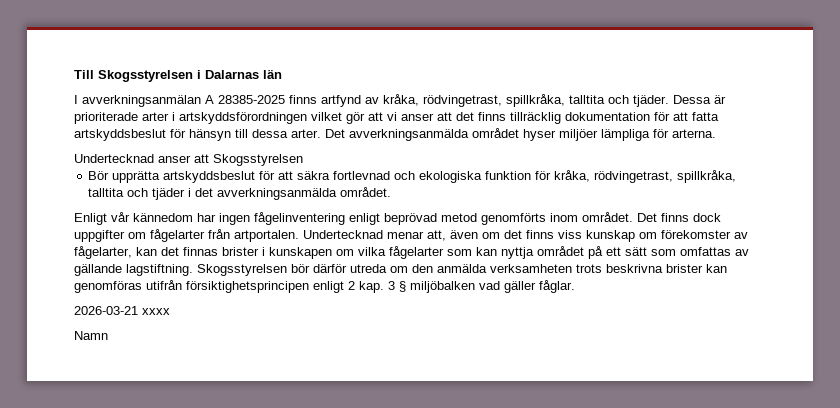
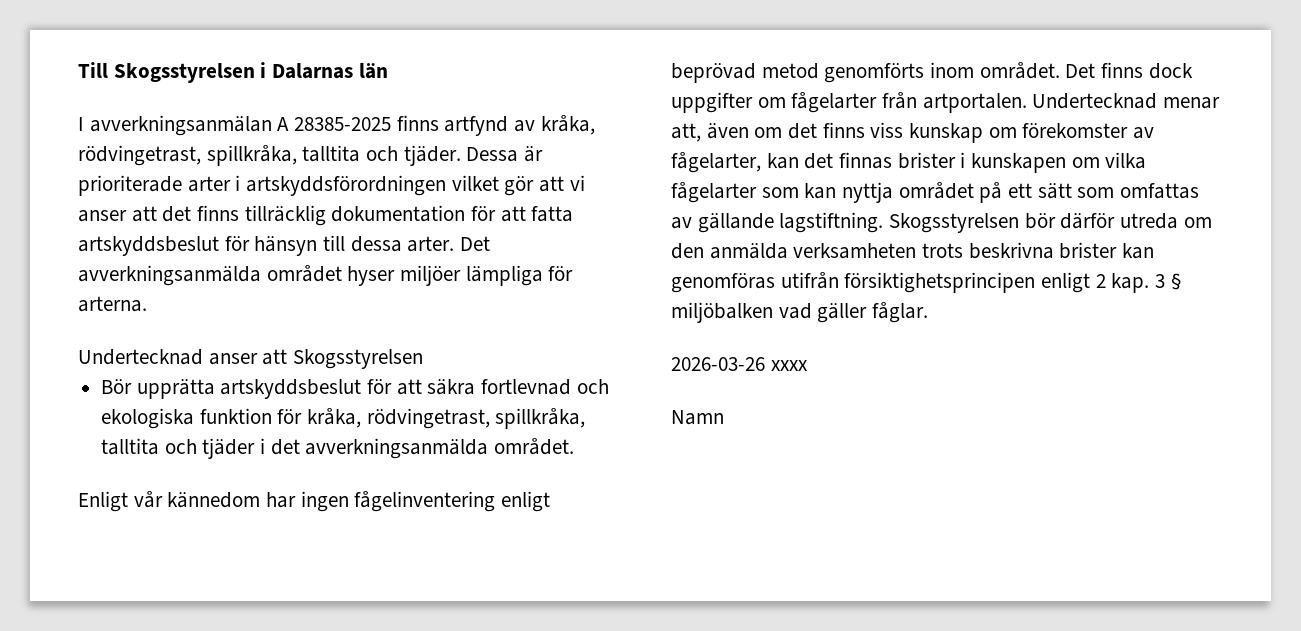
- 2026-03-21 xxxx
+ 2026-03-26 xxxx

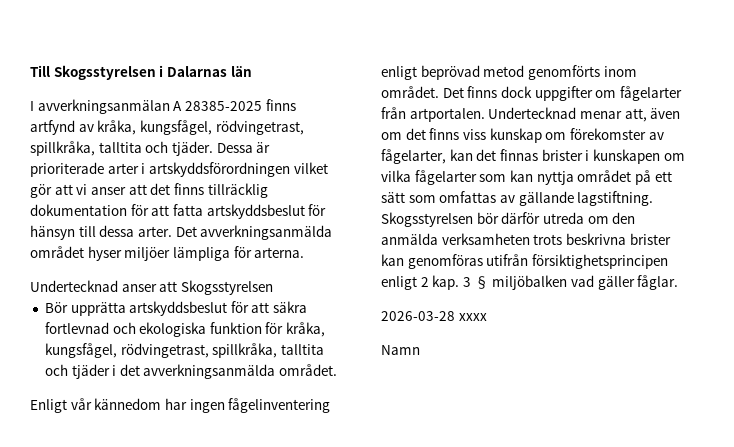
- I avverkningsanmälan A 28385-2025 finns artfynd av kråka, rödvingetrast, spillkråka, talltita och tjäder.
+ I avverkningsanmälan A 28385-2025 finns artfynd av kråka, kungsfågel, rödvingetrast, spillkråka, talltita och tjäder.
- Bör upprätta artskyddsbeslut för att säkra fortlevnad och ekologiska funktion för kråka, rödvingetrast, spillkråka, talltita och tjäder i det avverkningsanmälda området.
+ Bör upprätta artskyddsbeslut för att säkra fortlevnad och ekologiska funktion för kråka, kungsfågel, rödvingetrast, spillkråka, talltita och tjäder i det avverkningsanmälda området.
- 2026-03-26 xxxx
+ 2026-03-28 xxxx

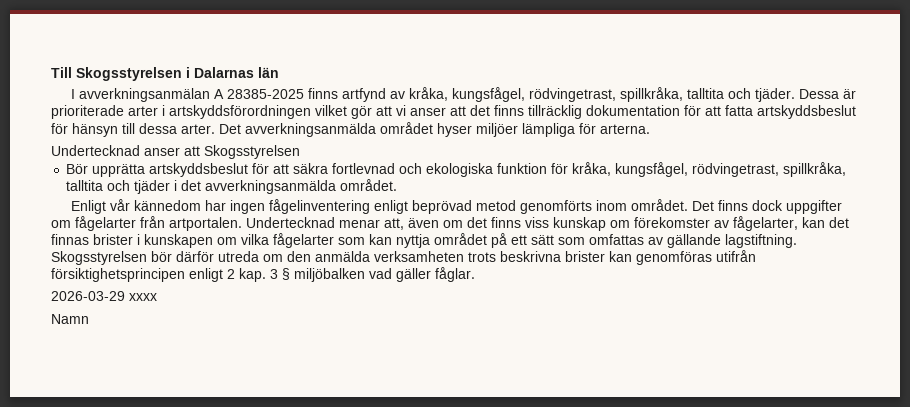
- 2026-03-28 xxxx
+ 2026-03-29 xxxx

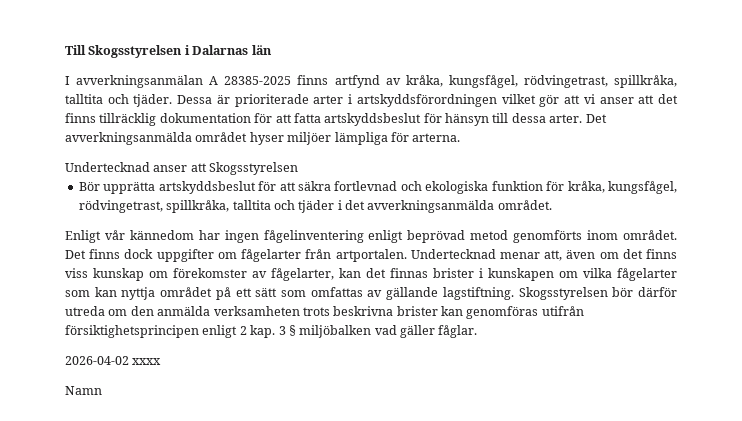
- 2026-03-29 xxxx
+ 2026-04-02 xxxx

